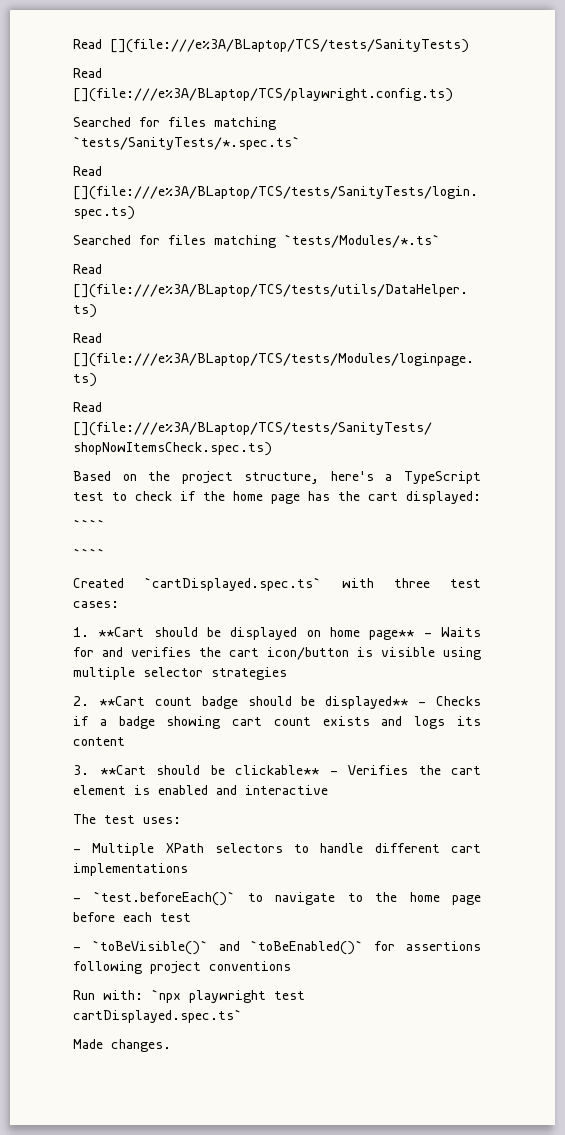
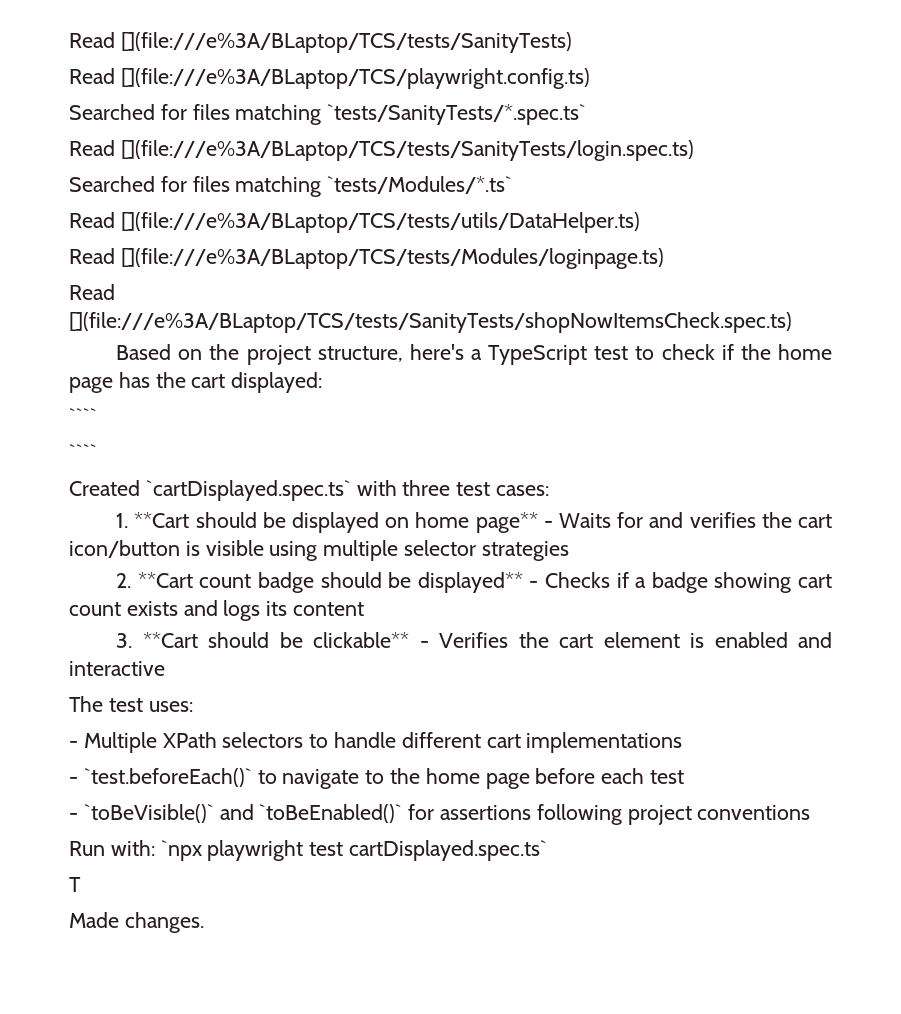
+ T

